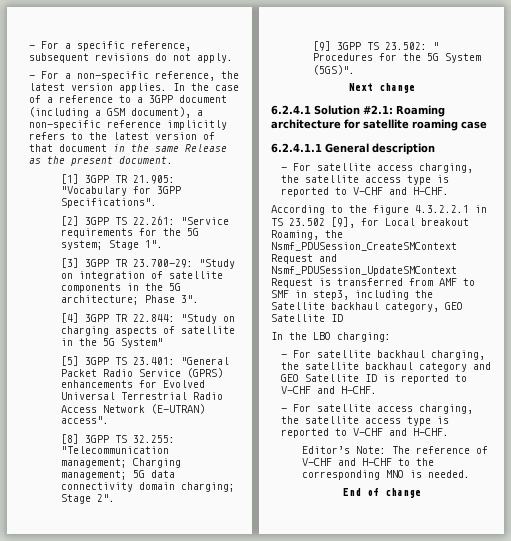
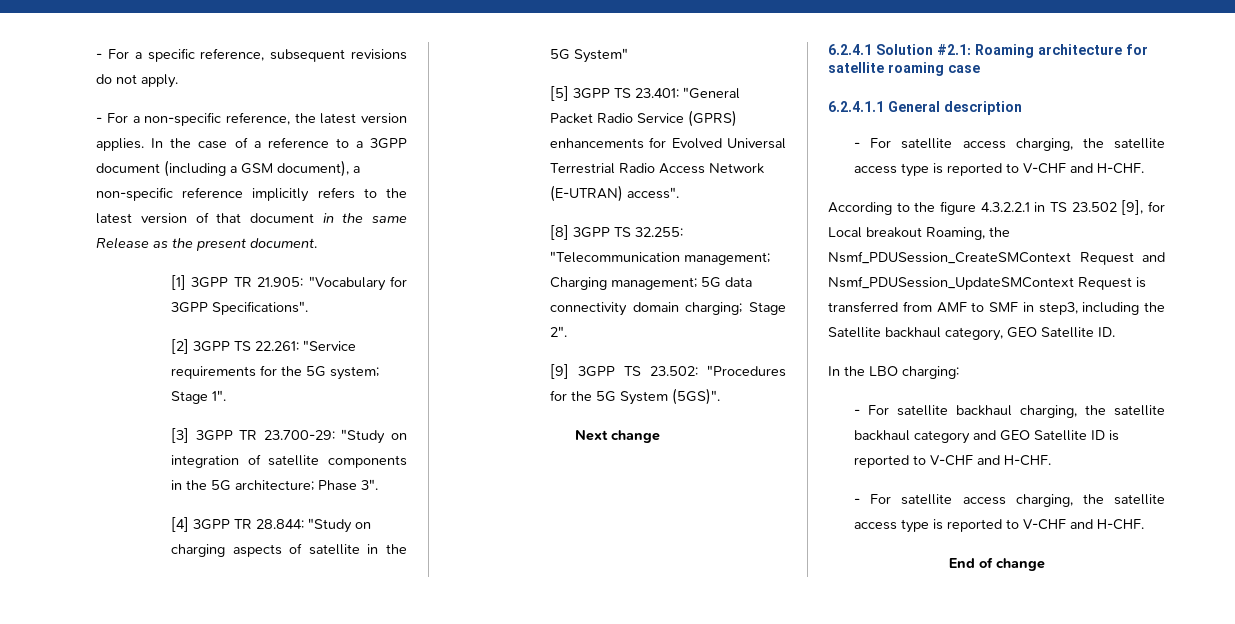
- [4] 3GPP TR 22.844: "Study on charging aspects of satellite in the 5G System"
+ [4] 3GPP TR 28.844: "Study on charging aspects of satellite in the 5G System"
- [9] 3GPP TS 23.502: " Procedures for the 5G System (5GS)".
+ [9] 3GPP TS 23.502: "Procedures for the 5G System (5GS)".
- According to the figure 4.3.2.2.1 in TS 23.502 [9], for Local breakout Roaming, the Nsmf_PDUSession_CreateSMContext Request and Nsmf_PDUSession_UpdateSMContext Request is transferred from AMF to SMF in step3, including the Satellite backhaul category, GEO Satellite ID
+ According to the figure 4.3.2.2.1 in TS 23.502 [9], for Local breakout Roaming, the Nsmf_PDUSession_CreateSMContext Request and Nsmf_PDUSession_UpdateSMContext Request is transferred from AMF to SMF in step3, including the Satellite backhaul category, GEO Satellite ID.
- Editor’s Note: The reference of V-CHF and H-CHF to the corresponding MNO is needed.

